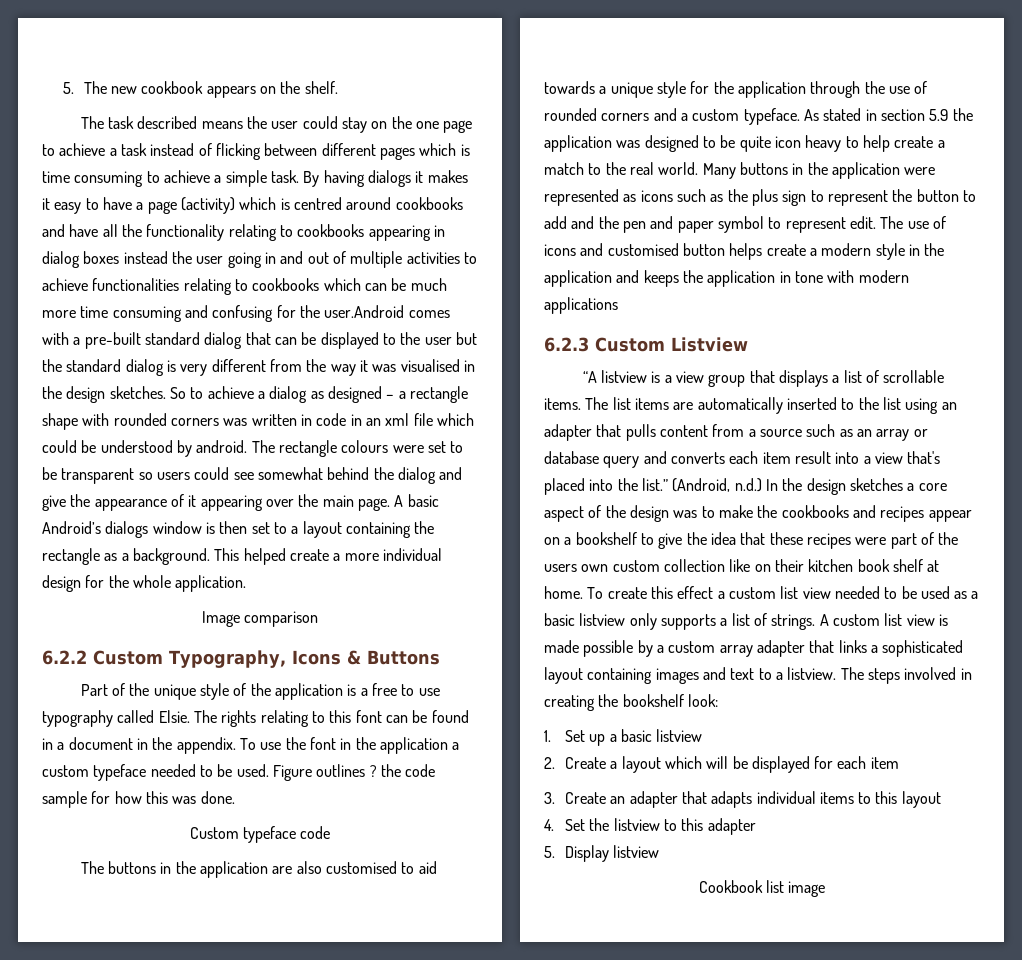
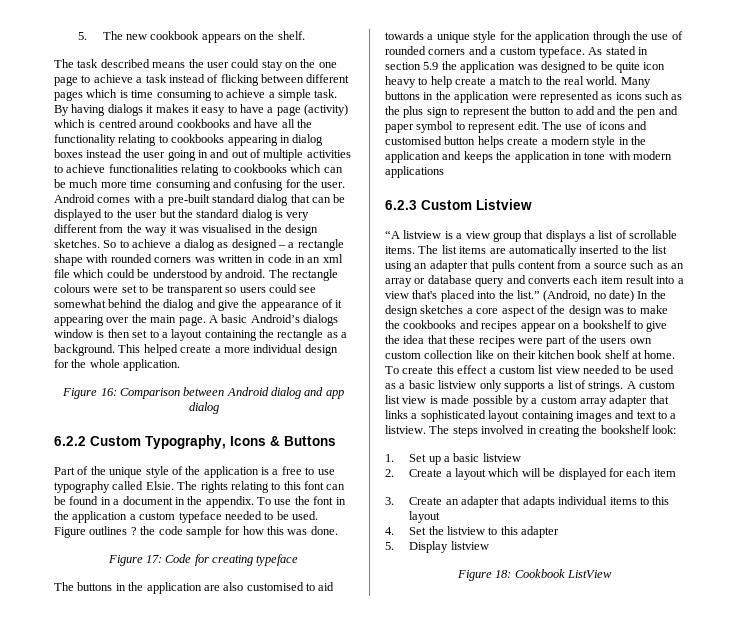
- By having dialogs it makes it easy to have a page (activity) which is centred around cookbooks and have all the functionality relating to cookbooks appearing in dialog boxes instead the user going in and out of multiple activities to achieve functionalities relating to cookbooks which can be much more time consuming and confusing for the user.Android comes with a pre-built standard dialog that can be displayed to the user but the standard dialog is very different from the way it was visualised in the design sketches.
+ By having dialogs it makes it easy to have a page (activity) which is centred around cookbooks and have all the functionality relating to cookbooks appearing in dialog boxes instead the user going in and out of multiple activities to achieve functionalities relating to cookbooks which can be much more time consuming and confusing for the user. Android comes with a pre-built standard dialog that can be displayed to the user but the standard dialog is very different from the way it was visualised in the design sketches.
- Image comparison
+ Figure 16: Comparison between Android dialog and app dialog
- Custom typeface code
+ Figure 17: Code for creating typeface
- (Android, n.d.) In the design sketches a core aspect of the design was to make the cookbooks and recipes appear on a bookshelf to give the idea that these recipes were part of the users own custom collection like on their kitchen book shelf at home.
+ (Android, no date) In the design sketches a core aspect of the design was to make the cookbooks and recipes appear on a bookshelf to give the idea that these recipes were part of the users own custom collection like on their kitchen book shelf at home.
- Cookbook list image
+ Figure 18: Cookbook ListView

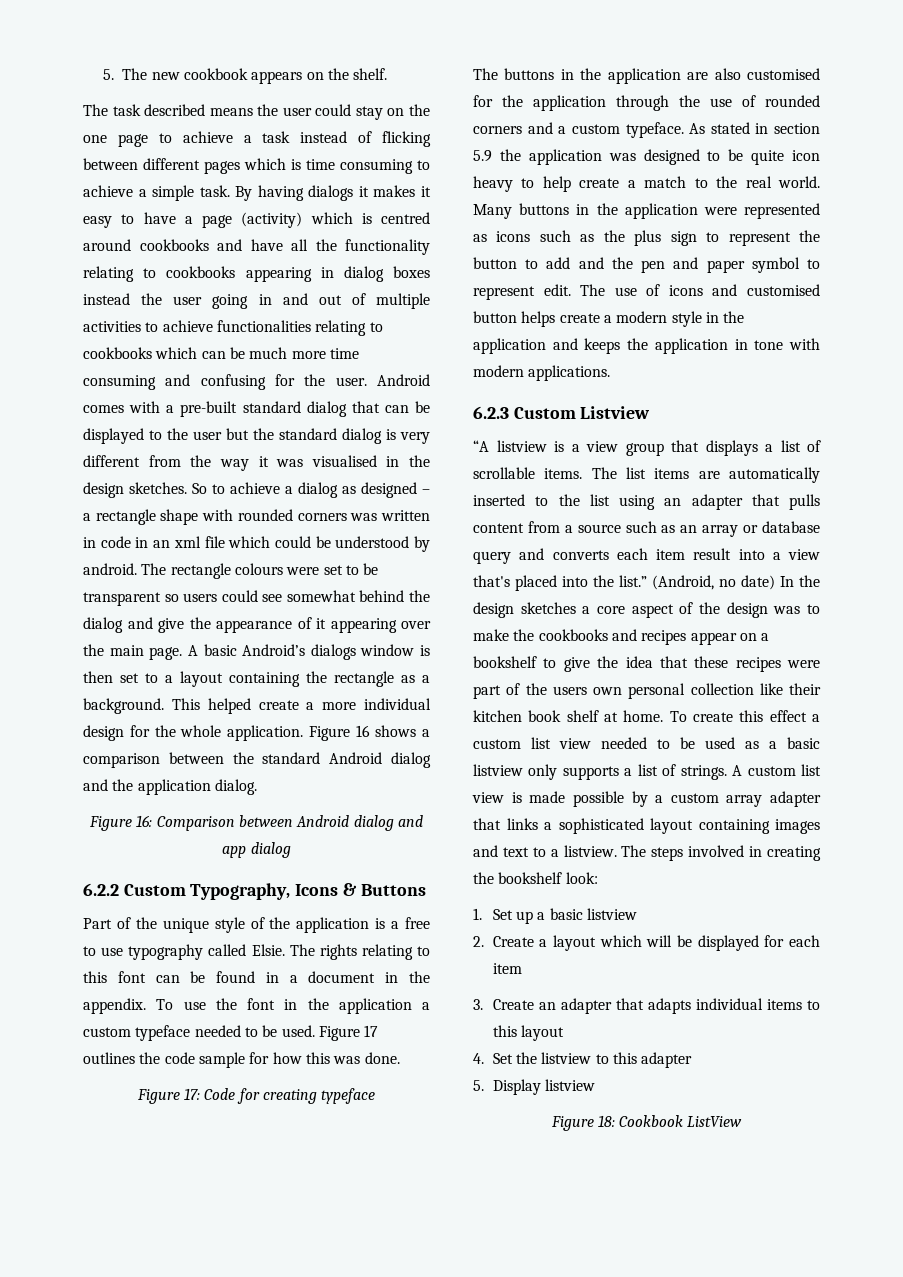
+ Figure 16 shows a comparison between the standard Android dialog and the application dialog.
- Figure outlines ? the code sample for how this was done.
+ Figure 17 outlines the code sample for how this was done.
- The buttons in the application are also customised to aid towards a unique style for the application through the use of rounded corners and a custom typeface.
+ The buttons in the application are also customised for the application through the use of rounded corners and a custom typeface.
- The use of icons and customised button helps create a modern style in the application and keeps the application in tone with modern applications
+ The use of icons and customised button helps create a modern style in the application and keeps the application in tone with modern applications.
- (Android, no date) In the design sketches a core aspect of the design was to make the cookbooks and recipes appear on a bookshelf to give the idea that these recipes were part of the users own custom collection like on their kitchen book shelf at home.
+ (Android, no date) In the design sketches a core aspect of the design was to make the cookbooks and recipes appear on a bookshelf to give the idea that these recipes were part of the users own personal collection like their kitchen book shelf at home.

